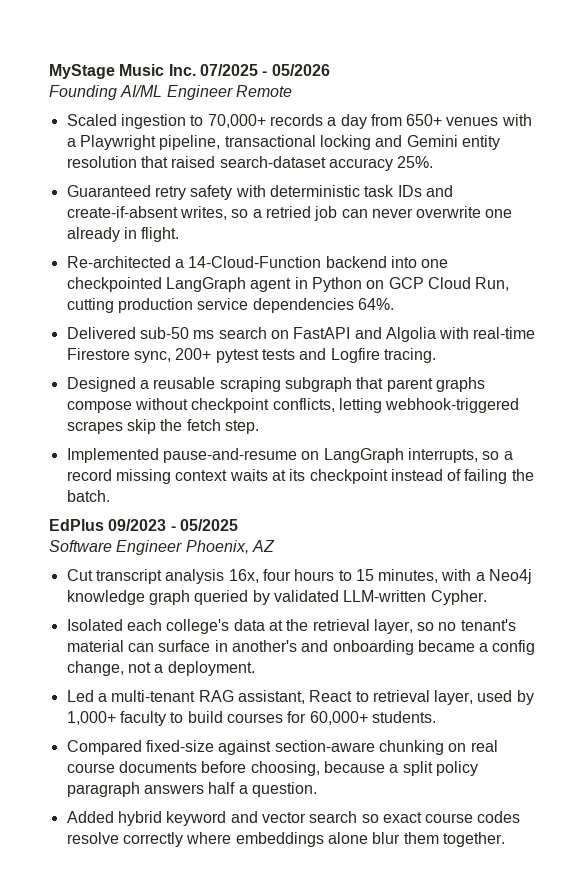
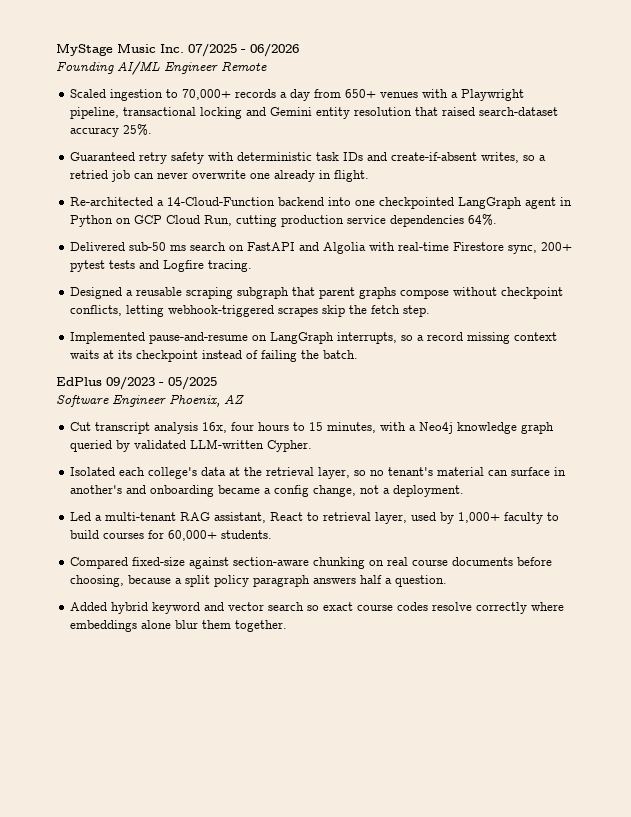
- MyStage Music Inc. 07/2025 - 05/2026
+ MyStage Music Inc. 07/2025 - 06/2026

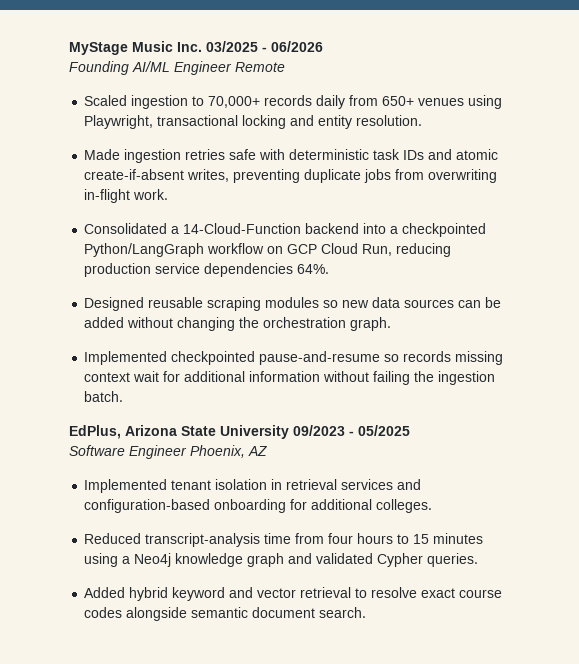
- MyStage Music Inc. 07/2025 - 06/2026
+ MyStage Music Inc. 03/2025 - 06/2026
- Scaled ingestion to 70,000+ records a day from 650+ venues with a Playwright pipeline, transactional locking and Gemini entity resolution that raised search-dataset accuracy 25%.
- Guaranteed retry safety with deterministic task IDs and create-if-absent writes, so a retried job can never overwrite one already in flight.
- Re-architected a 14-Cloud-Function backend into one checkpointed LangGraph agent in Python on GCP Cloud Run, cutting production service dependencies 64%.
+ Scaled ingestion to 70,000+ records daily from 650+ venues using Playwright, transactional locking and entity resolution.
+ Made ingestion retries safe with deterministic task IDs and atomic create-if-absent writes, preventing duplicate jobs from overwriting in-flight work.
+ Consolidated a 14-Cloud-Function backend into a checkpointed Python/LangGraph workflow on GCP Cloud Run, reducing production service dependencies 64%.
- Delivered sub-50 ms search on FastAPI and Algolia with real-time Firestore sync, 200+ pytest tests and Logfire tracing.
- Designed a reusable scraping subgraph that parent graphs compose without checkpoint conflicts, letting webhook-triggered scrapes skip the fetch step.
- Implemented pause-and-resume on LangGraph interrupts, so a record missing context waits at its checkpoint instead of failing the batch.
+ Designed reusable scraping modules so new data sources can be added without changing the orchestration graph.
+ Implemented checkpointed pause-and-resume so records missing context wait for additional information without failing the ingestion batch.
- EdPlus 09/2023 - 05/2025
+ EdPlus, Arizona State University 09/2023 - 05/2025
- Cut transcript analysis 16x, four hours to 15 minutes, with a Neo4j knowledge graph queried by validated LLM-written Cypher.
- Isolated each college's data at the retrieval layer, so no tenant's material can surface in another's and onboarding became a config change, not a deployment.
- Led a multi-tenant RAG assistant, React to retrieval layer, used by 1,000+ faculty to build courses for 60,000+ students.
- Compared fixed-size against section-aware chunking on real course documents before choosing, because a split policy paragraph answers half a question.
+ Implemented tenant isolation in retrieval services and configuration-based onboarding for additional colleges.
+ Reduced transcript-analysis time from four hours to 15 minutes using a Neo4j knowledge graph and validated Cypher queries.
- Added hybrid keyword and vector search so exact course codes resolve correctly where embeddings alone blur them together.
+ Added hybrid keyword and vector retrieval to resolve exact course codes alongside semantic document search.

